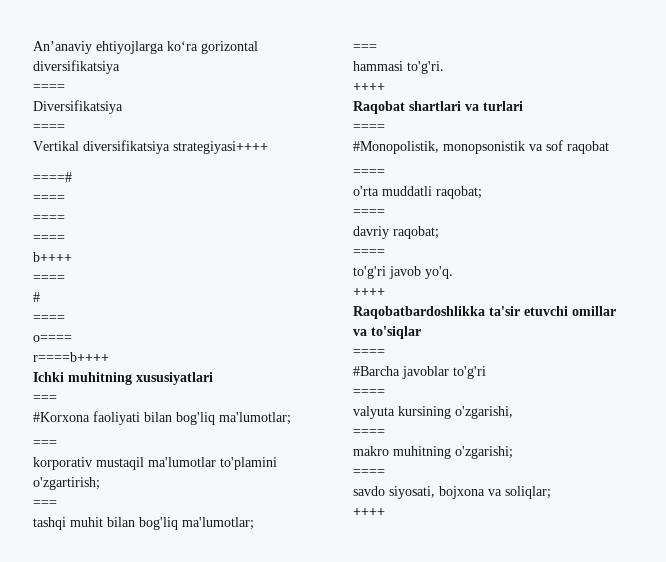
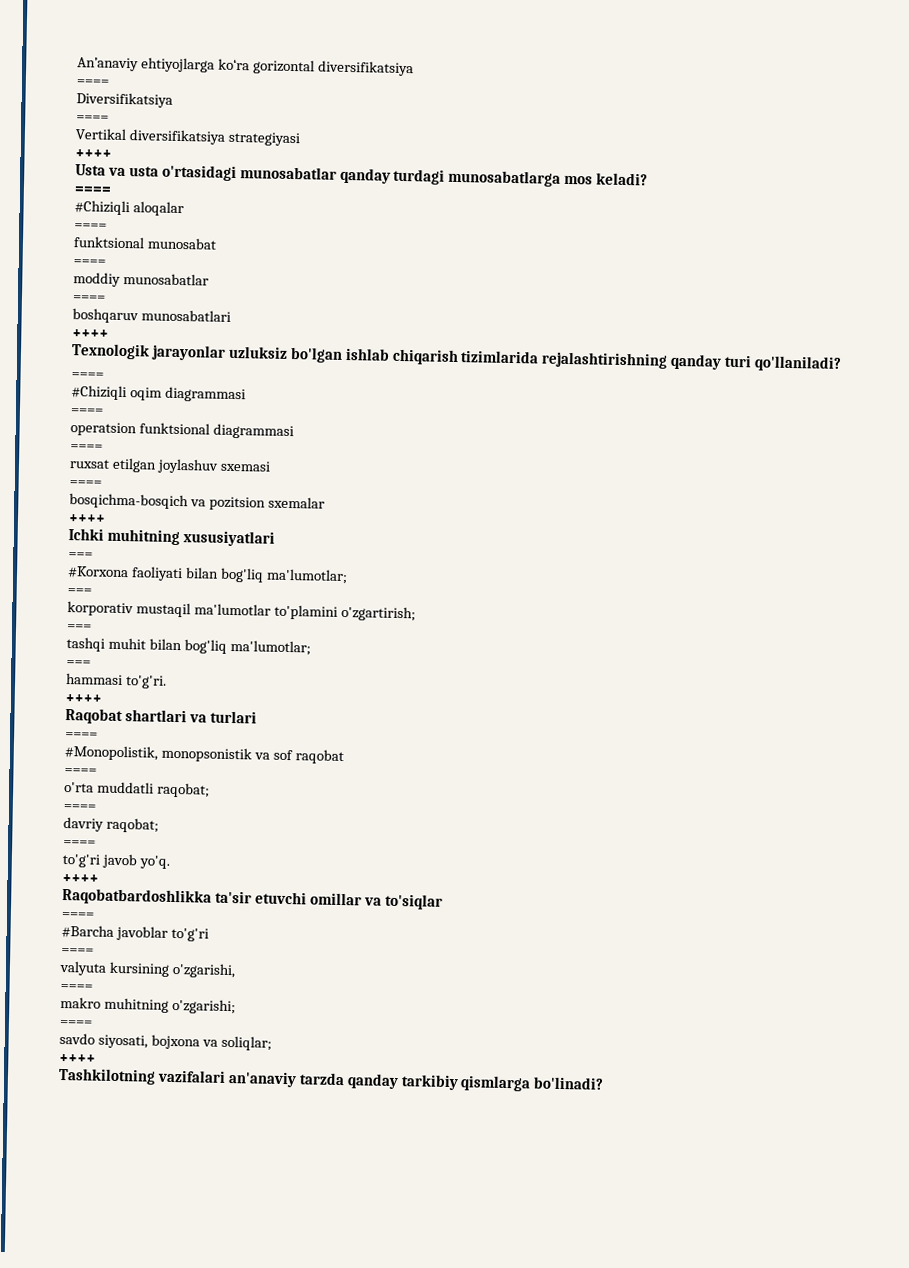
- Vertikal diversifikatsiya strategiyasi++++
- ====#
+ Vertikal diversifikatsiya strategiyasi
+ ++++
+ Usta va usta o'rtasidagi munosabatlar qanday turdagi munosabatlarga mos keladi?
  ====
+ #Chiziqli aloqalar
  ====
+ funktsional munosabat
  ====
- b++++
+ moddiy munosabatlar
  ====
- #
+ boshqaruv munosabatlari
+ ++++
+ Texnologik jarayonlar uzluksiz bo'lgan ishlab chiqarish tizimlarida rejalashtirishning qanday turi qo'llaniladi?
  ====
- o====
- r====b++++
+ #Chiziqli oqim diagrammasi
+ ====
+ operatsion funktsional diagrammasi
+ ====
+ ruxsat etilgan joylashuv sxemasi
+ ====
+ bosqichma-bosqich va pozitsion sxemalar
+ ++++
+ Tashkilotning vazifalari an'anaviy tarzda qanday tarkibiy qismlarga bo'linadi?

